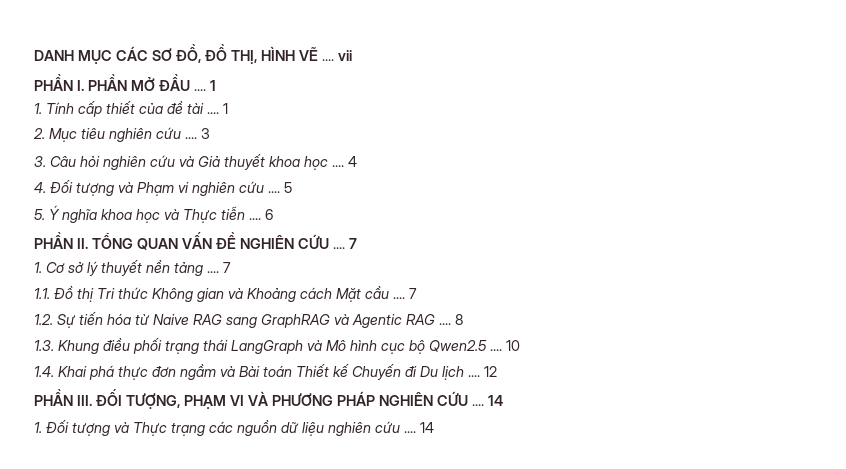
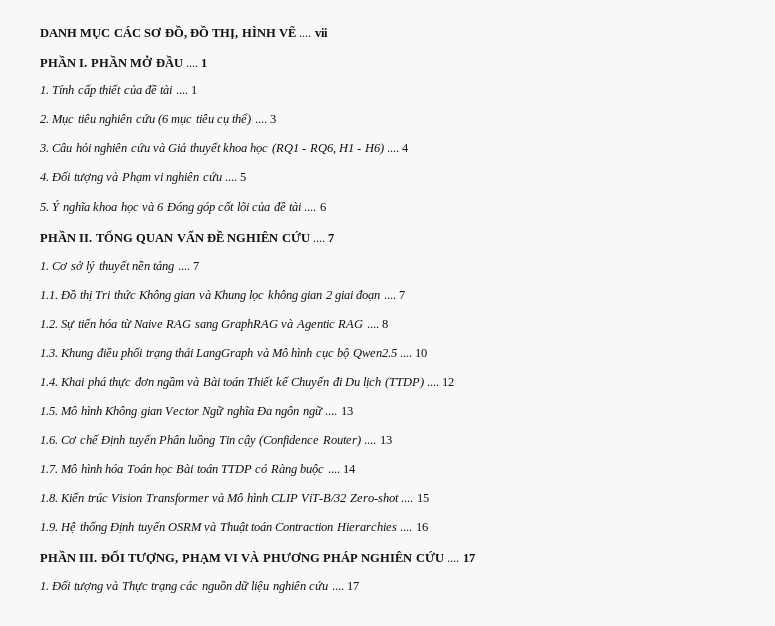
- 2. Mục tiêu nghiên cứu ....
+ 2. Mục tiêu nghiên cứu (6 mục tiêu cụ thể) ....
- 3. Câu hỏi nghiên cứu và Giả thuyết khoa học ....
+ 3. Câu hỏi nghiên cứu và Giả thuyết khoa học (RQ1 - RQ6, H1 - H6) ....
- 5. Ý nghĩa khoa học và Thực tiễn ....
+ 5. Ý nghĩa khoa học và 6 Đóng góp cốt lõi của đề tài ....
- 1.1. Đồ thị Tri thức Không gian và Khoảng cách Mặt cầu ....
+ 1.1. Đồ thị Tri thức Không gian và Khung lọc không gian 2 giai đoạn ....
- 1.4. Khai phá thực đơn ngầm và Bài toán Thiết kế Chuyến đi Du lịch ....
+ 1.4. Khai phá thực đơn ngầm và Bài toán Thiết kế Chuyến đi Du lịch (TTDP) ....
+ 1.5. Mô hình Không gian Vector Ngữ nghĩa Đa ngôn ngữ .... 13
+ 1.6. Cơ chế Định tuyến Phân luồng Tin cậy (Confidence Router) .... 13
+ 1.7. Mô hình hóa Toán học Bài toán TTDP có Ràng buộc .... 14
+ 1.8. Kiến trúc Vision Transformer và Mô hình CLIP ViT-B/32 Zero-shot .... 15
+ 1.9. Hệ thống Định tuyến OSRM và Thuật toán Contraction Hierarchies .... 16
- PHẦN III. ĐỐI TƯỢNG, PHẠM VI VÀ PHƯƠNG PHÁP NGHIÊN CỨU .... 14
+ PHẦN III. ĐỐI TƯỢNG, PHẠM VI VÀ PHƯƠNG PHÁP NGHIÊN CỨU .... 17
- 1. Đối tượng và Thực trạng các nguồn dữ liệu nghiên cứu .... 14
+ 1. Đối tượng và Thực trạng các nguồn dữ liệu nghiên cứu .... 17

